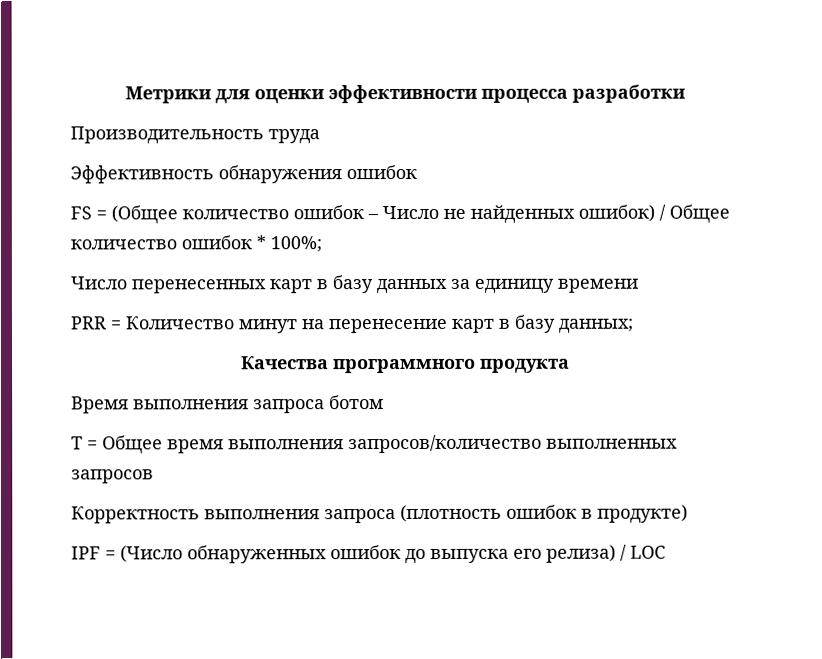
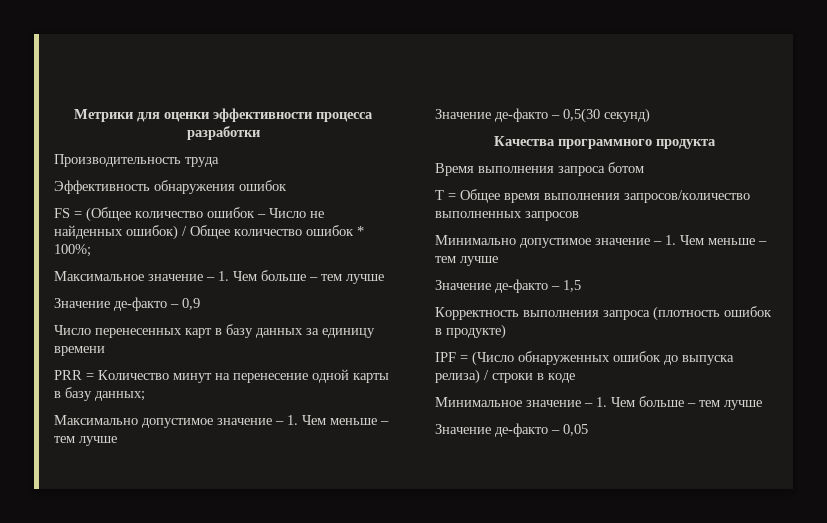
+ Максимальное значение – 1. Чем больше – тем лучше
+ Значение де-факто – 0,9
- PRR = Количество минут на перенесение карт в базу данных;
+ PRR = Количество минут на перенесение одной карты в базу данных;
+ Максимально допустимое значение – 1. Чем меньше – тем лучше
+ Значение де-факто – 0,5(30 секунд)
+ Минимально допустимое значение – 1. Чем меньше – тем лучше
+ Значение де-факто – 1,5
- IPF = (Число обнаруженных ошибок до выпуска его релиза) / LOС
+ IPF = (Число обнаруженных ошибок до выпуска релиза) / строки в коде
+ Минимальное значение – 1. Чем больше – тем лучше
+ Значение де-факто – 0,05

